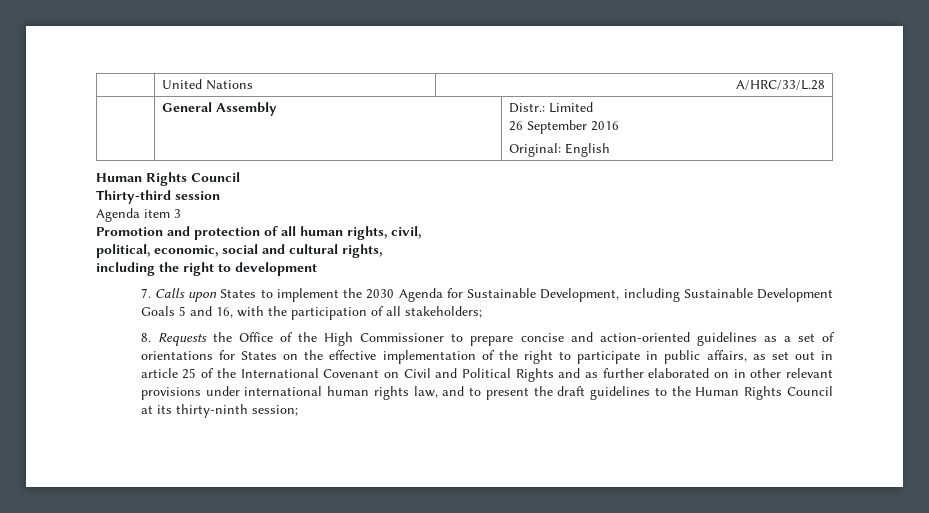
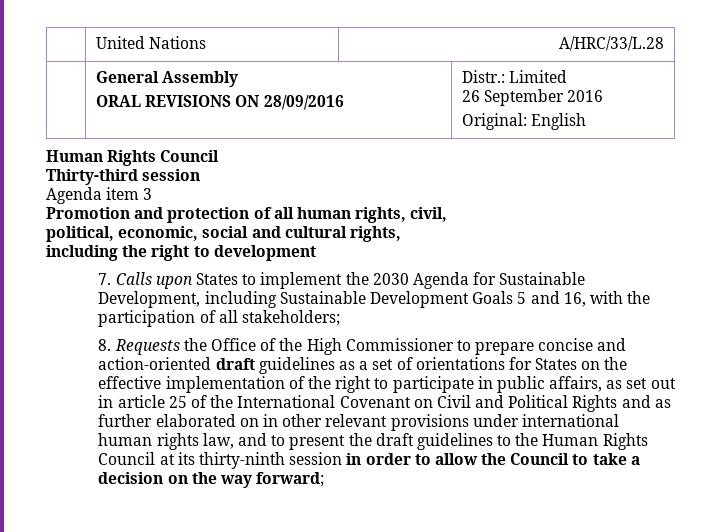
- | General Assembly | Distr.: Limited
+ | General Assembly
+ ORAL REVISIONS ON 28/09/2016 | Distr.: Limited
- 8. Requests the Office of the High Commissioner to prepare concise and action-oriented guidelines as a set of orientations for States on the effective implementation of the right to participate in public affairs, as set out in article 25 of the International Covenant on Civil and Political Rights and as further elaborated on in other relevant provisions under international human rights law, and to present the draft guidelines to the Human Rights Council at its thirty-ninth session;
+ 8. Requests the Office of the High Commissioner to prepare concise and action-oriented draft guidelines as a set of orientations for States on the effective implementation of the right to participate in public affairs, as set out in article 25 of the International Covenant on Civil and Political Rights and as further elaborated on in other relevant provisions under international human rights law, and to present the draft guidelines to the Human Rights Council at its thirty-ninth session in order to allow the Council to take a decision on the way forward;

